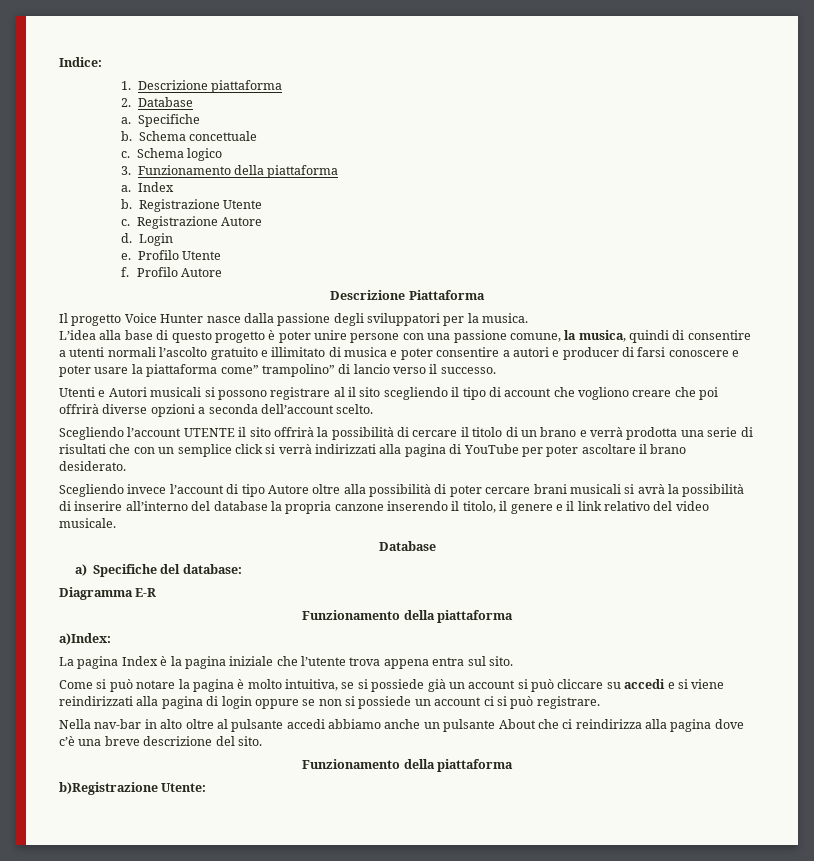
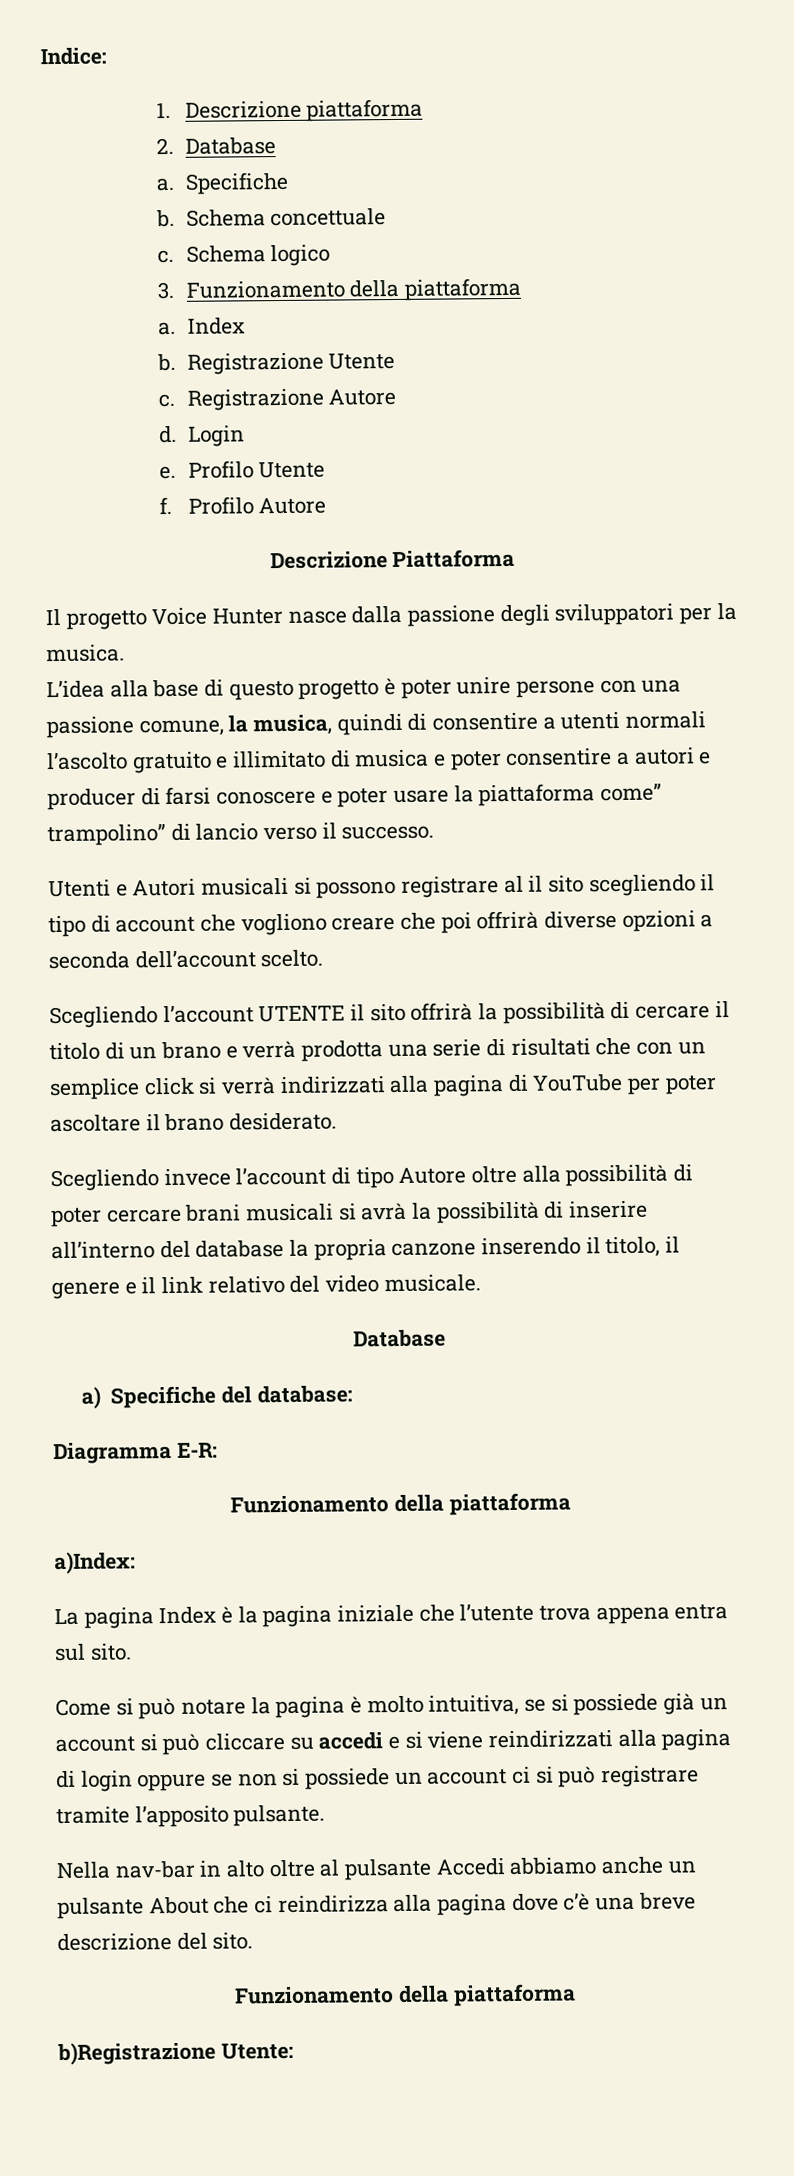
- Diagramma E-R
+ Diagramma E-R:
- Come si può notare la pagina è molto intuitiva, se si possiede già un account si può cliccare su accedi e si viene reindirizzati alla pagina di login oppure se non si possiede un account ci si può registrare.
+ Come si può notare la pagina è molto intuitiva, se si possiede già un account si può cliccare su accedi e si viene reindirizzati alla pagina di login oppure se non si possiede un account ci si può registrare tramite l’apposito pulsante.
- Nella nav-bar in alto oltre al pulsante accedi abbiamo anche un pulsante About che ci reindirizza alla pagina dove c’è una breve descrizione del sito.
+ Nella nav-bar in alto oltre al pulsante Accedi abbiamo anche un pulsante About che ci reindirizza alla pagina dove c’è una breve descrizione del sito.

